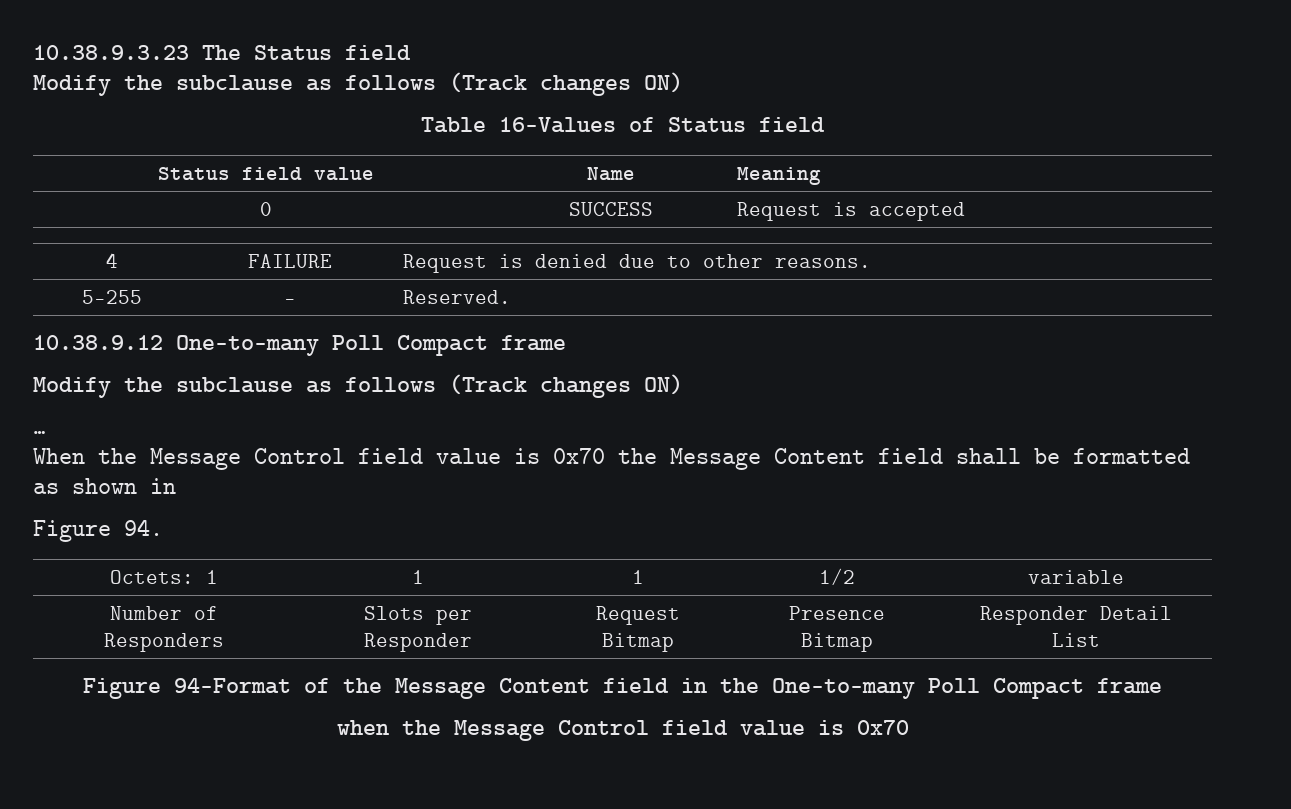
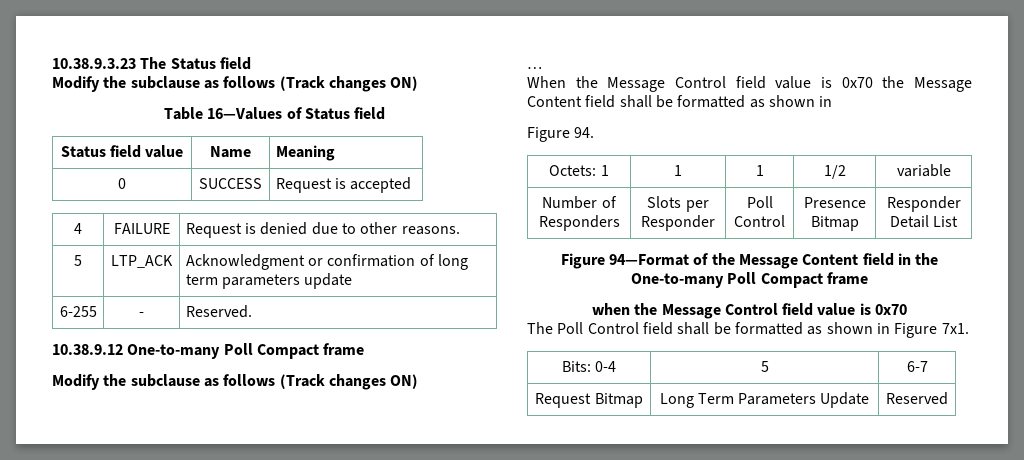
- 5-255 | - | Reserved.
+ 5 | LTP_ACK | Acknowledgment or confirmation of long term parameters update
+ 6-255 | - | Reserved.
- Number of Responders | Slots per Responder | Request Bitmap | Presence Bitmap | Responder Detail List
+ Number of Responders | Slots per Responder | Poll Control | Presence Bitmap | Responder Detail List
+ The Poll Control field shall be formatted as shown in Figure 7x1.
+ Bits: 0-4 | 5 | 6-7
+ Request Bitmap | Long Term Parameters Update | Reserved

